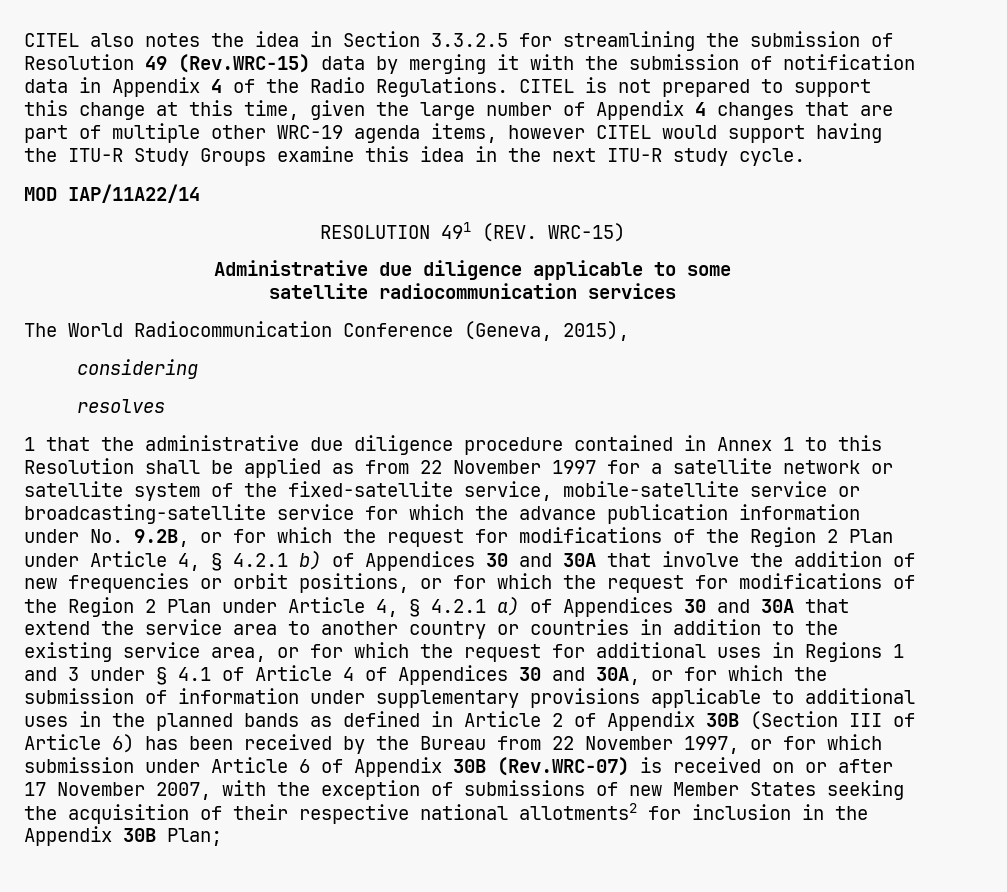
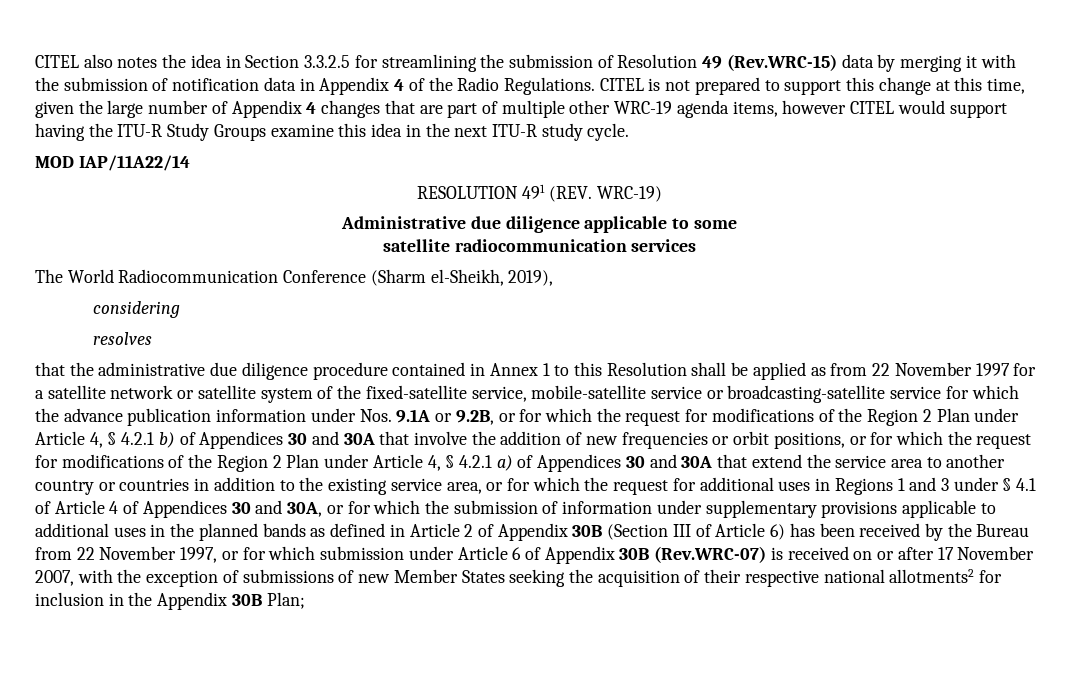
- RESOLUTION 491 (REV. WRC-15)
+ RESOLUTION 491 (REV. WRC-19)
- The World Radiocommunication Conference (Geneva, 2015),
+ The World Radiocommunication Conference (Sharm el-Sheikh, 2019),
- 1 that the administrative due diligence procedure contained in Annex 1 to this Resolution shall be applied as from 22 November 1997 for a satellite network or satellite system of the fixed-satellite service, mobile-satellite service or broadcasting-satellite service for which the advance publication information under No. 9.2B, or for which the request for modifications of the Region 2 Plan under Article 4, § 4.2.1 b) of Appendices 30 and 30A that involve the addition of new frequencies or orbit positions, or for which the request for modifications of the Region 2 Plan under Article 4, § 4.2.1 a) of Appendices 30 and 30A that extend the service area to another country or countries in addition to the existing service area, or for which the request for additional uses in Regions 1 and 3 under § 4.1 of Article 4 of Appendices 30 and 30A, or for which the submission of information under supplementary provisions applicable to additional uses in the planned bands as defined in Article 2 of Appendix 30B (Section III of Article 6) has been received by the Bureau from 22 November 1997, or for which submission under Article 6 of Appendix 30B (Rev.WRC-07) is received on or after 17 November 2007, with the exception of submissions of new Member States seeking the acquisition of their respective national allotments2 for inclusion in the Appendix 30B Plan;
+ that the administrative due diligence procedure contained in Annex 1 to this Resolution shall be applied as from 22 November 1997 for a satellite network or satellite system of the fixed-satellite service, mobile-satellite service or broadcasting-satellite service for which the advance publication information under Nos. 9.1A or 9.2B, or for which the request for modifications of the Region 2 Plan under Article 4, § 4.2.1 b) of Appendices 30 and 30A that involve the addition of new frequencies or orbit positions, or for which the request for modifications of the Region 2 Plan under Article 4, § 4.2.1 a) of Appendices 30 and 30A that extend the service area to another country or countries in addition to the existing service area, or for which the request for additional uses in Regions 1 and 3 under § 4.1 of Article 4 of Appendices 30 and 30A, or for which the submission of information under supplementary provisions applicable to additional uses in the planned bands as defined in Article 2 of Appendix 30B (Section III of Article 6) has been received by the Bureau from 22 November 1997, or for which submission under Article 6 of Appendix 30B (Rev.WRC-07) is received on or after 17 November 2007, with the exception of submissions of new Member States seeking the acquisition of their respective national allotments2 for inclusion in the Appendix 30B Plan;

